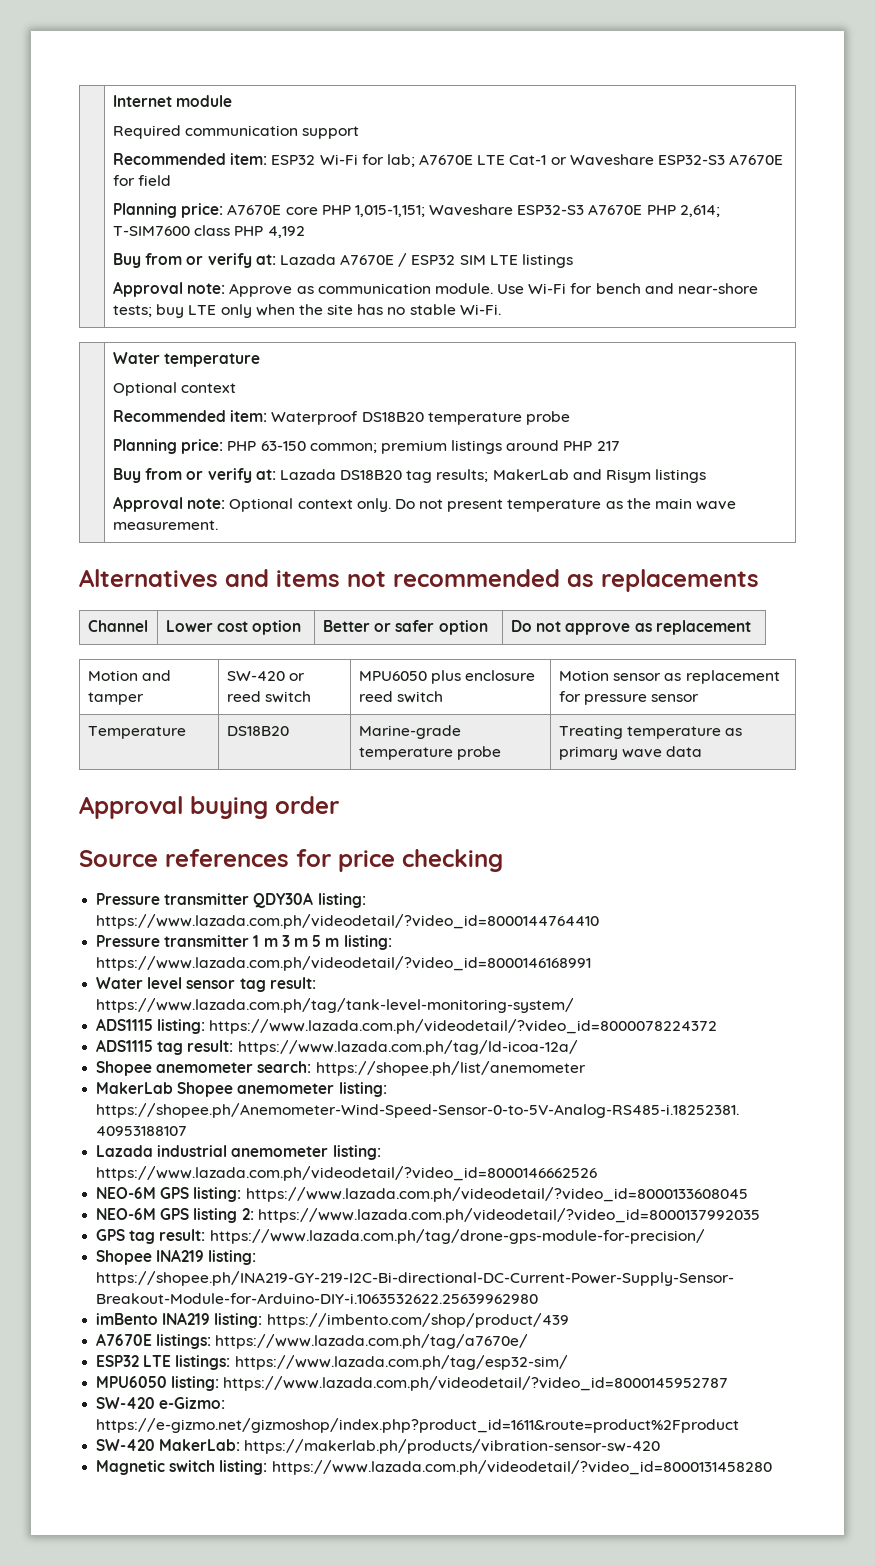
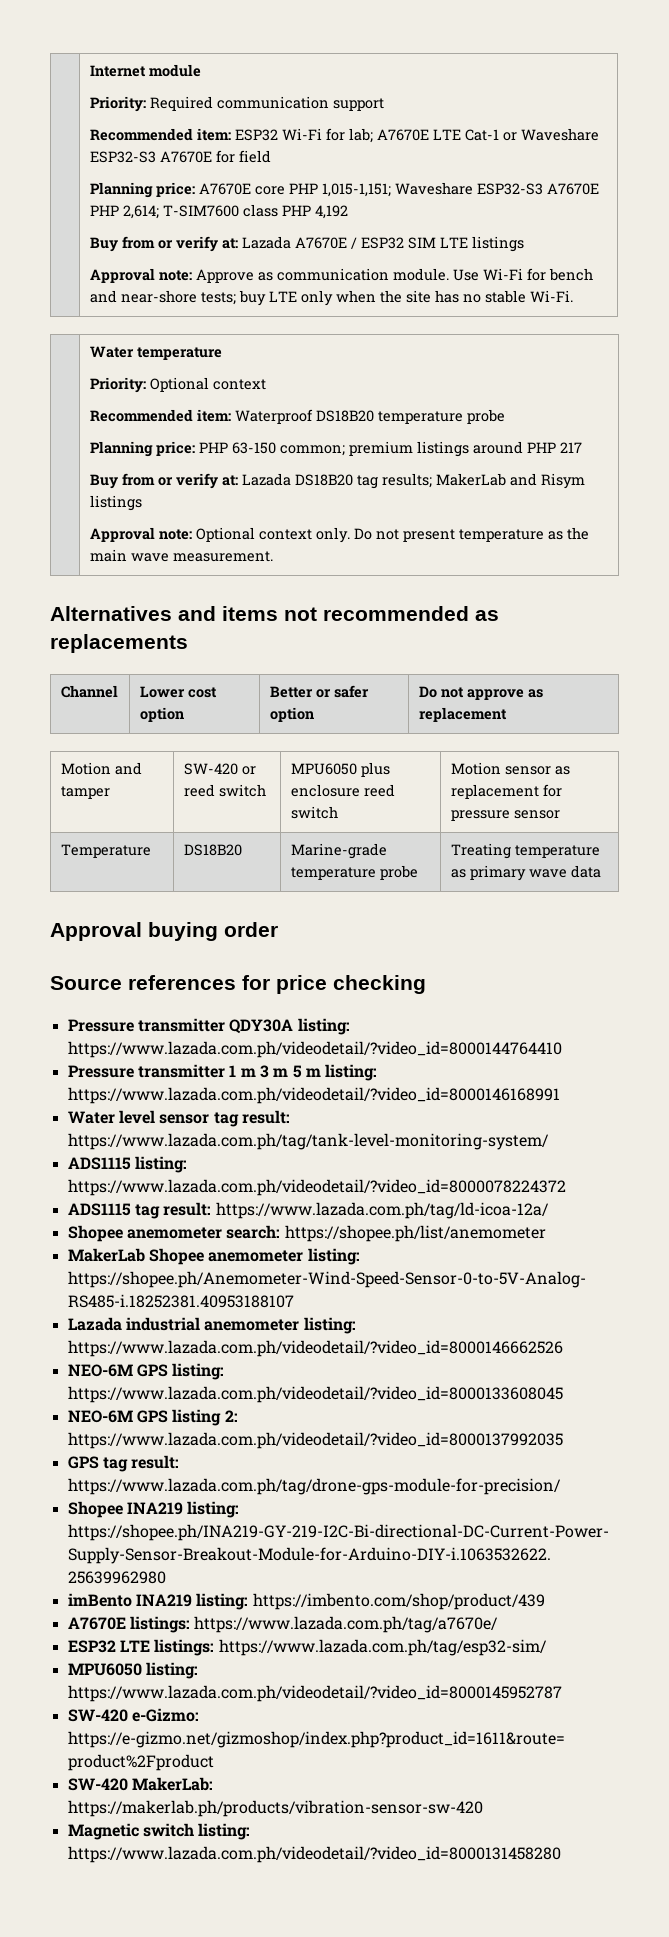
- Required communication support
+ Priority: Required communication support
  Water temperature
- Optional context
+ Priority: Optional context

